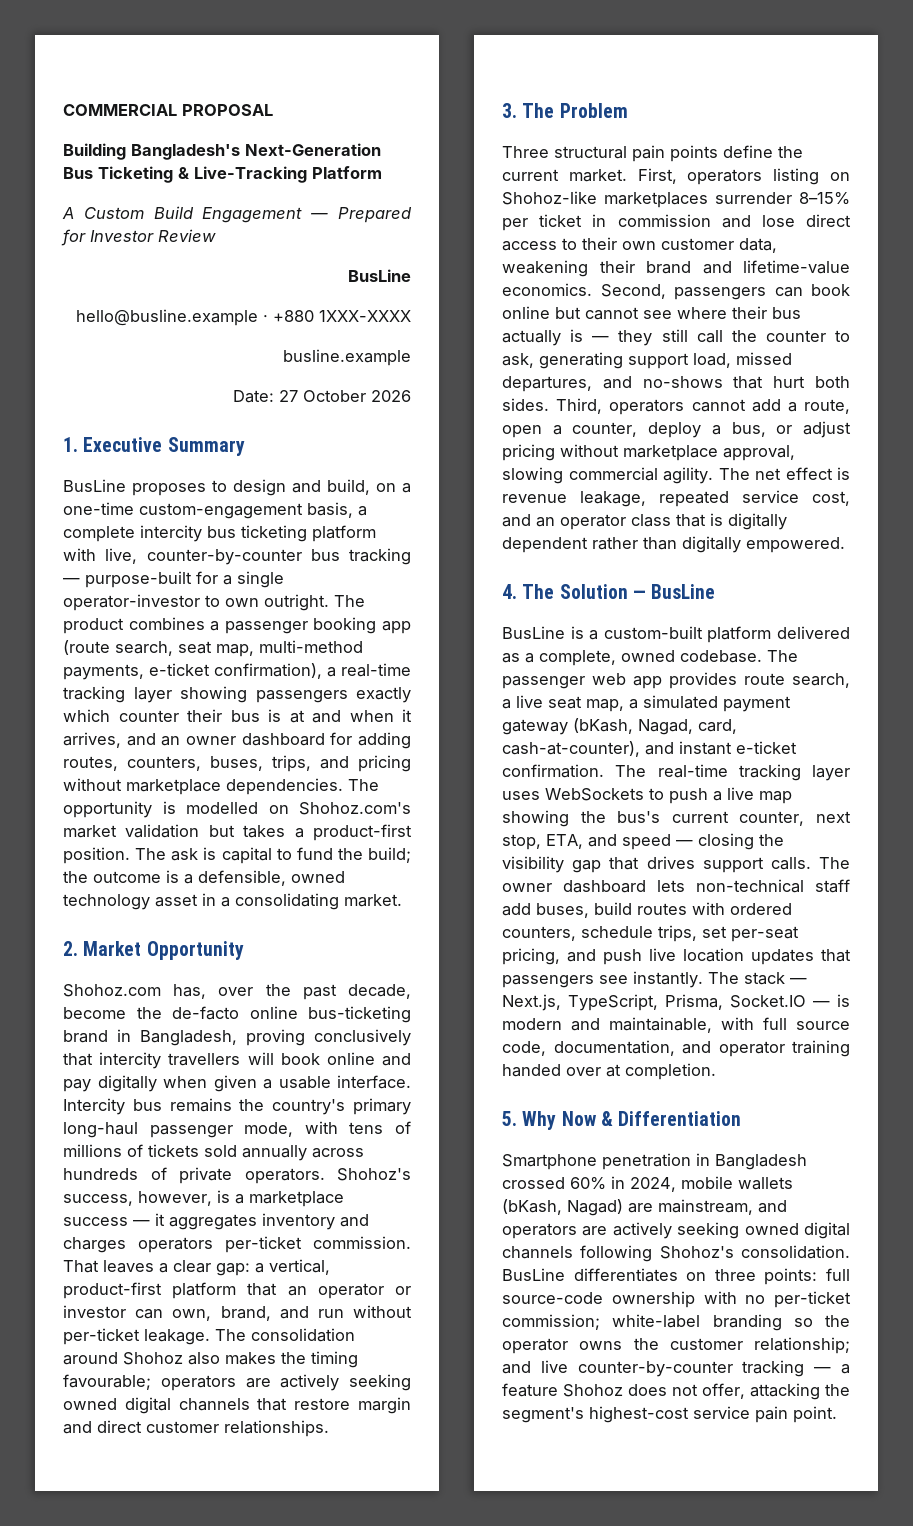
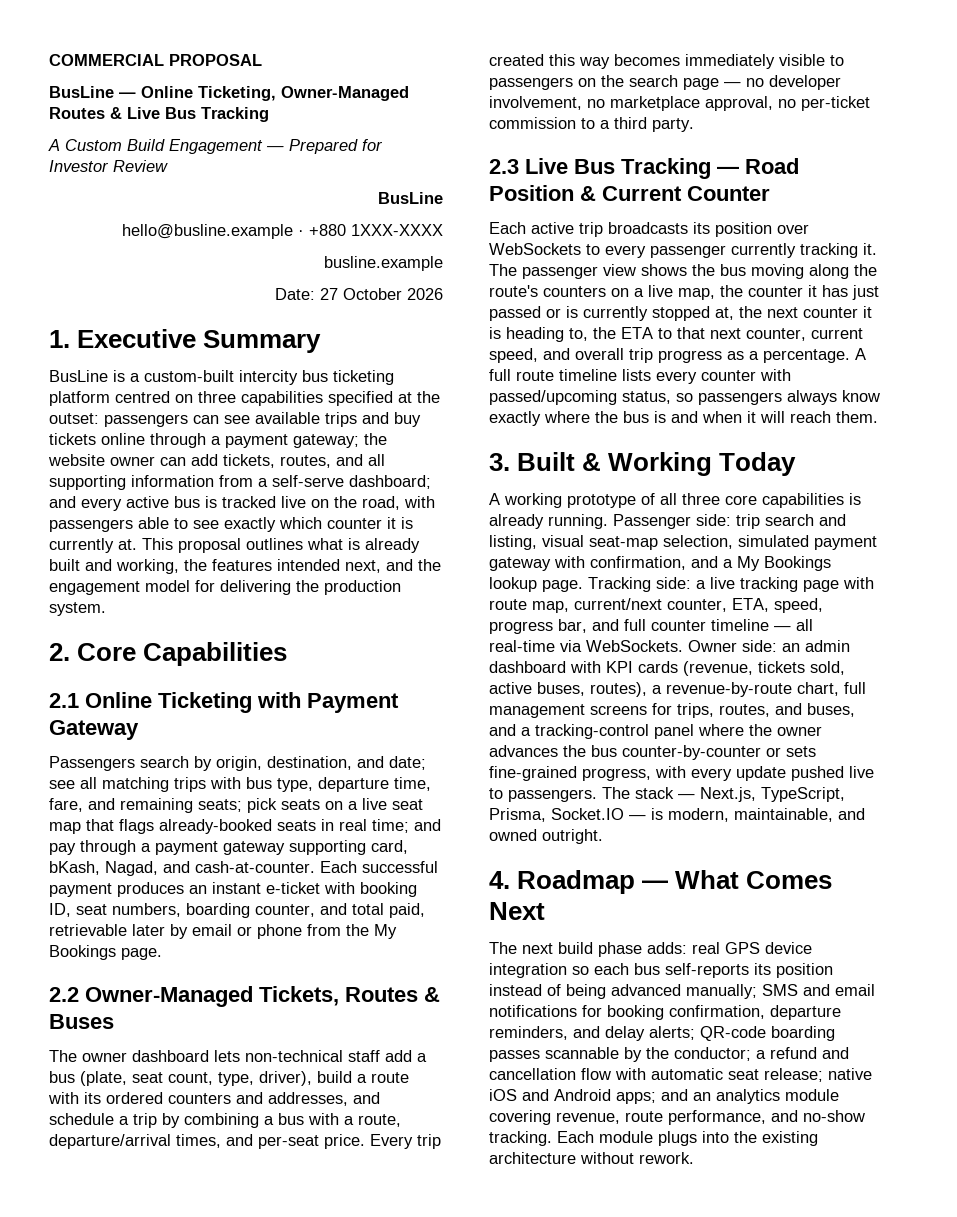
- Building Bangladesh's Next-Generation Bus Ticketing & Live-Tracking Platform
+ BusLine — Online Ticketing, Owner-Managed Routes & Live Bus Tracking
- BusLine proposes to design and build, on a one-time custom-engagement basis, a complete intercity bus ticketing platform with live, counter-by-counter bus tracking — purpose-built for a single operator-investor to own outright. The product combines a passenger booking app (route search, seat map, multi-method payments, e-ticket confirmation), a real-time tracking layer showing passengers exactly which counter their bus is at and when it arrives, and an owner dashboard for adding routes, counters, buses, trips, and pricing without marketplace dependencies. The opportunity is modelled on Shohoz.com's market validation but takes a product-first position. The ask is capital to fund the build; the outcome is a defensible, owned technology asset in a consolidating market.
- 2. Market Opportunity
- Shohoz.com has, over the past decade, become the de-facto online bus-ticketing brand in Bangladesh, proving conclusively that intercity travellers will book online and pay digitally when given a usable interface. Intercity bus remains the country's primary long-haul passenger mode, with tens of millions of tickets sold annually across hundreds of private operators. Shohoz's success, however, is a marketplace success — it aggregates inventory and charges operators per-ticket commission. That leaves a clear gap: a vertical, product-first platform that an operator or investor can own, brand, and run without per-ticket leakage. The consolidation around Shohoz also makes the timing favourable; operators are actively seeking owned digital channels that restore margin and direct customer relationships.
- 3. The Problem
- Three structural pain points define the current market. First, operators listing on Shohoz-like marketplaces surrender 8–15% per ticket in commission and lose direct access to their own customer data, weakening their brand and lifetime-value economics. Second, passengers can book online but cannot see where their bus actually is — they still call the counter to ask, generating support load, missed departures, and no-shows that hurt both sides. Third, operators cannot add a route, open a counter, deploy a bus, or adjust pricing without marketplace approval, slowing commercial agility. The net effect is revenue leakage, repeated service cost, and an operator class that is digitally dependent rather than digitally empowered.
- 4. The Solution — BusLine
- BusLine is a custom-built platform delivered as a complete, owned codebase. The passenger web app provides route search, a live seat map, a simulated payment gateway (bKash, Nagad, card, cash-at-counter), and instant e-ticket confirmation. The real-time tracking layer uses WebSockets to push a live map showing the bus's current counter, next stop, ETA, and speed — closing the visibility gap that drives support calls. The owner dashboard lets non-technical staff add buses, build routes with ordered counters, schedule trips, set per-seat pricing, and push live location updates that passengers see instantly.
+ BusLine is a custom-built intercity bus ticketing platform centred on three capabilities specified at the outset: passengers can see available trips and buy tickets online through a payment gateway; the website owner can add tickets, routes, and all supporting information from a self-serve dashboard; and every active bus is tracked live on the road, with passengers able to see exactly which counter it is currently at. This proposal outlines what is already built and working, the features intended next, and the engagement model for delivering the production system.
+ 2. Core Capabilities
+ 2.1 Online Ticketing with Payment Gateway
+ Passengers search by origin, destination, and date; see all matching trips with bus type, departure time, fare, and remaining seats; pick seats on a live seat map that flags already-booked seats in real time; and pay through a payment gateway supporting card, bKash, Nagad, and cash-at-counter. Each successful payment produces an instant e-ticket with booking ID, seat numbers, boarding counter, and total paid, retrievable later by email or phone from the My Bookings page.
+ 2.2 Owner-Managed Tickets, Routes & Buses
+ The owner dashboard lets non-technical staff add a bus (plate, seat count, type, driver), build a route with its ordered counters and addresses, and schedule a trip by combining a bus with a route, departure/arrival times, and per-seat price. Every trip created this way becomes immediately visible to passengers on the search page — no developer involvement, no marketplace approval, no per-ticket commission to a third party.
+ 2.3 Live Bus Tracking — Road Position & Current Counter
+ Each active trip broadcasts its position over WebSockets to every passenger currently tracking it. The passenger view shows the bus moving along the route's counters on a live map, the counter it has just passed or is currently stopped at, the next counter it is heading to, the ETA to that next counter, current speed, and overall trip progress as a percentage. A full route timeline lists every counter with passed/upcoming status, so passengers always know exactly where the bus is and when it will reach them.
+ 3. Built & Working Today
+ A working prototype of all three core capabilities is already running. Passenger side: trip search and listing, visual seat-map selection, simulated payment gateway with confirmation, and a My Bookings lookup page. Tracking side: a live tracking page with route map, current/next counter, ETA, speed, progress bar, and full counter timeline — all real-time via WebSockets. Owner side: an admin dashboard with KPI cards (revenue, tickets sold, active buses, routes), a revenue-by-route chart, full management screens for trips, routes, and buses, and a tracking-control panel where the owner advances the bus counter-by-counter or sets fine-grained progress, with every update pushed live to passengers.
- The stack — Next.js, TypeScript, Prisma, Socket.IO — is modern and maintainable, with full source code, documentation, and operator training handed over at completion.
- 5. Why Now & Differentiation
- Smartphone penetration in Bangladesh crossed 60% in 2024, mobile wallets (bKash, Nagad) are mainstream, and operators are actively seeking owned digital channels following Shohoz's consolidation. BusLine differentiates on three points: full source-code ownership with no per-ticket commission; white-label branding so the operator owns the customer relationship; and live counter-by-counter tracking — a feature Shohoz does not offer, attacking the segment's highest-cost service pain point.
+ The stack — Next.js, TypeScript, Prisma, Socket.IO — is modern, maintainable, and owned outright.
+ 4. Roadmap — What Comes Next
+ The next build phase adds: real GPS device integration so each bus self-reports its position instead of being advanced manually; SMS and email notifications for booking confirmation, departure reminders, and delay alerts; QR-code boarding passes scannable by the conductor; a refund and cancellation flow with automatic seat release; native iOS and Android apps; and an analytics module covering revenue, route performance, and no-show tracking. Each module plugs into the existing architecture without rework.

